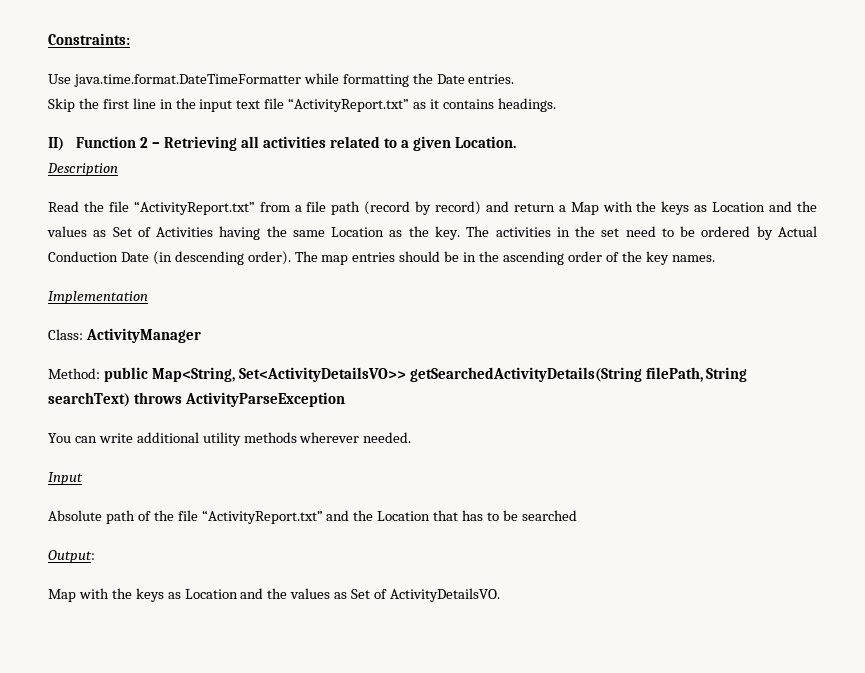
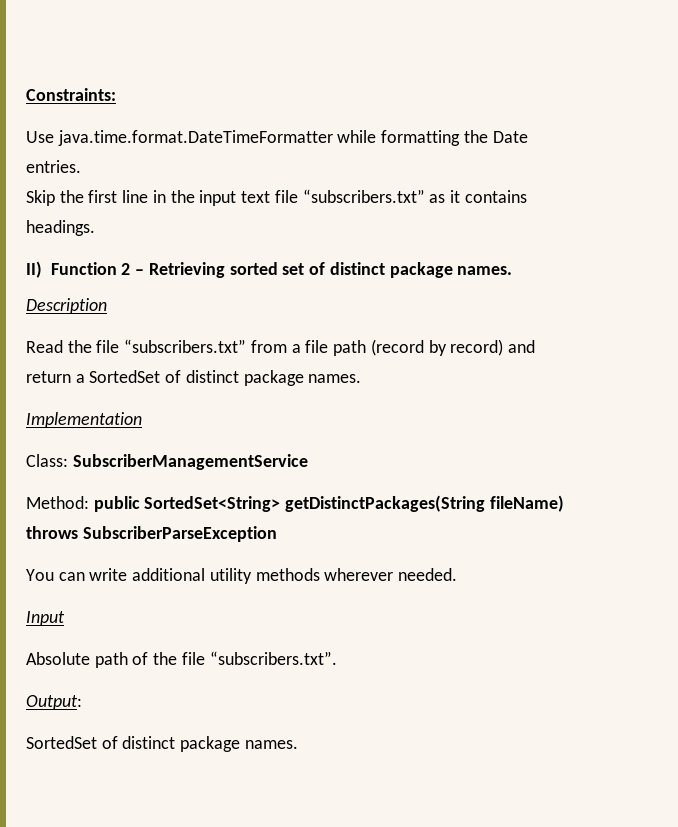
- Skip the first line in the input text file “ActivityReport.txt” as it contains headings.
+ Skip the first line in the input text file “subscribers.txt” as it contains headings.
- II) Function 2 – Retrieving all activities related to a given Location.
+ II) Function 2 – Retrieving sorted set of distinct package names.
- Read the file “ActivityReport.txt” from a file path (record by record) and return a Map with the keys as Location and the values as Set of Activities having the same Location as the key. The activities in the set need to be ordered by Actual Conduction Date (in descending order). The map entries should be in the ascending order of the key names.
+ Read the file “subscribers.txt” from a file path (record by record) and return a SortedSet of distinct package names.
- Class: ActivityManager
+ Class: SubscriberManagementService
- Method: public Map<String, Set<ActivityDetailsVO>> getSearchedActivityDetails(String filePath, String searchText) throws ActivityParseException
+ Method: public SortedSet<String> getDistinctPackages(String fileName) throws SubscriberParseException
- Absolute path of the file “ActivityReport.txt” and the Location that has to be searched
+ Absolute path of the file “subscribers.txt”.
  Output:
- Map with the keys as Location and the values as Set of ActivityDetailsVO.
+ SortedSet of distinct package names.

